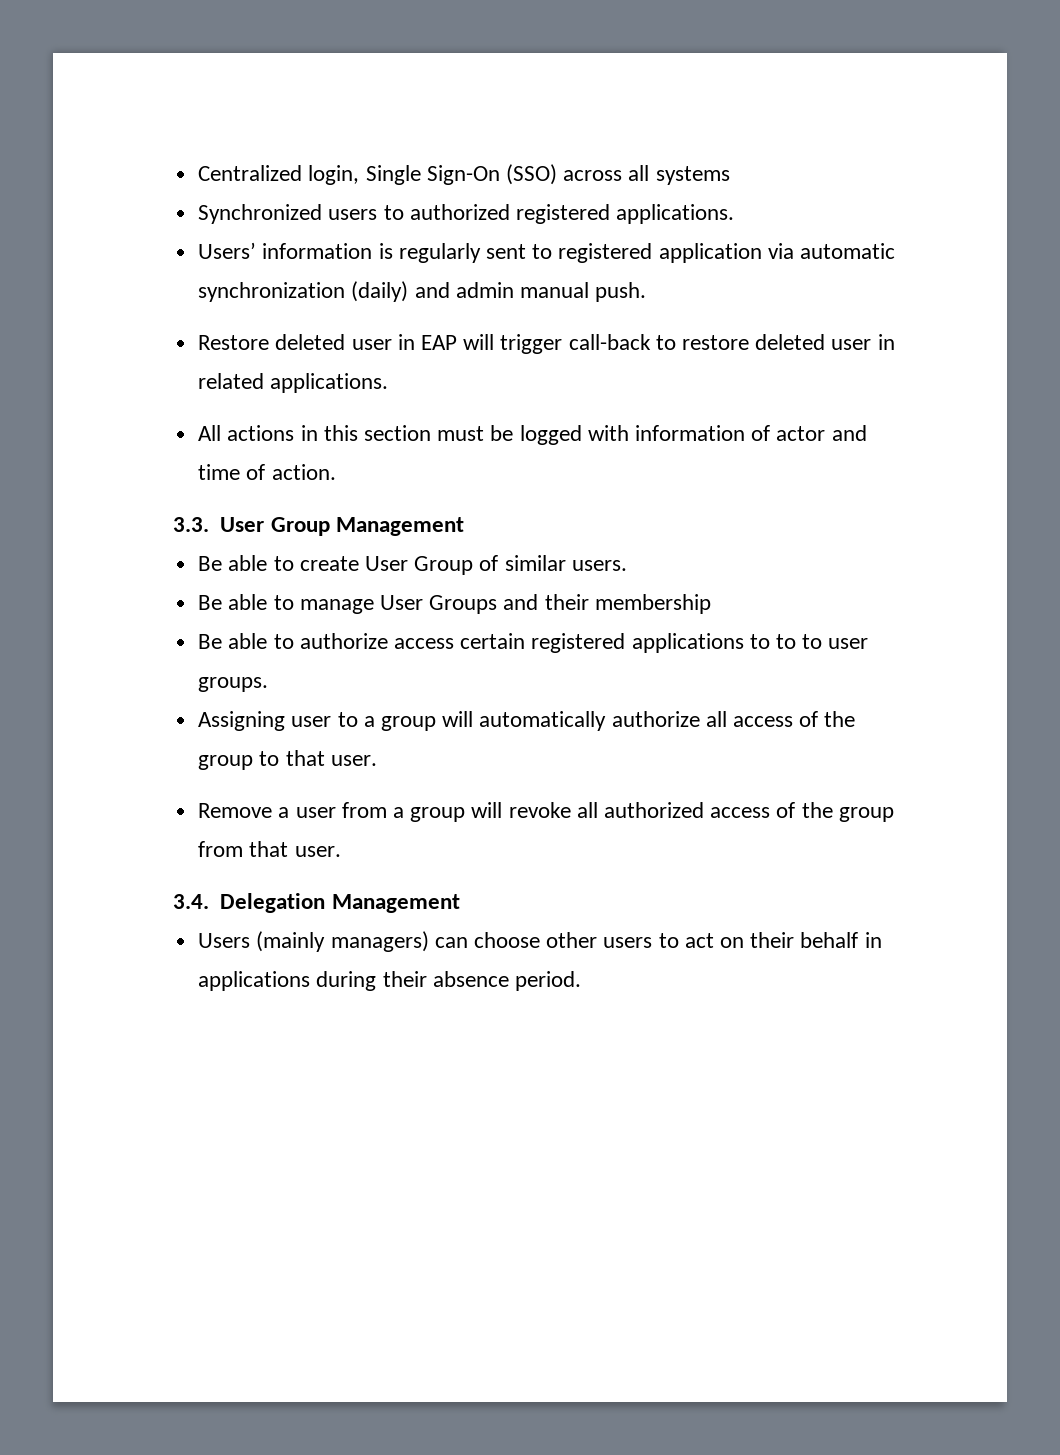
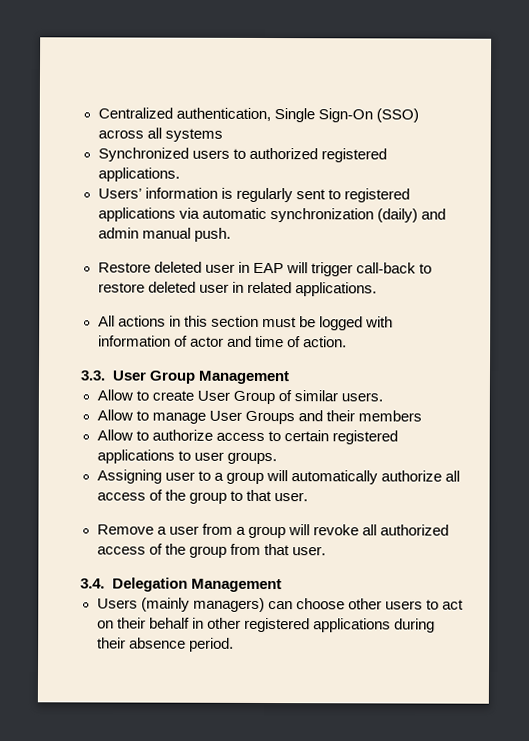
- Centralized login, Single Sign-On (SSO) across all systems
+ Centralized authentication, Single Sign-On (SSO) across all systems
- Users’ information is regularly sent to registered application via automatic synchronization (daily) and admin manual push.
+ Users’ information is regularly sent to registered applications via automatic synchronization (daily) and admin manual push.
- Be able to create User Group of similar users.
+ Allow to create User Group of similar users.
- Be able to manage User Groups and their membership
- Be able to authorize access certain registered applications to to to user groups.
+ Allow to manage User Groups and their members
+ Allow to authorize access to certain registered applications to user groups.
- Users (mainly managers) can choose other users to act on their behalf in applications during their absence period.
+ Users (mainly managers) can choose other users to act on their behalf in other registered applications during their absence period.

